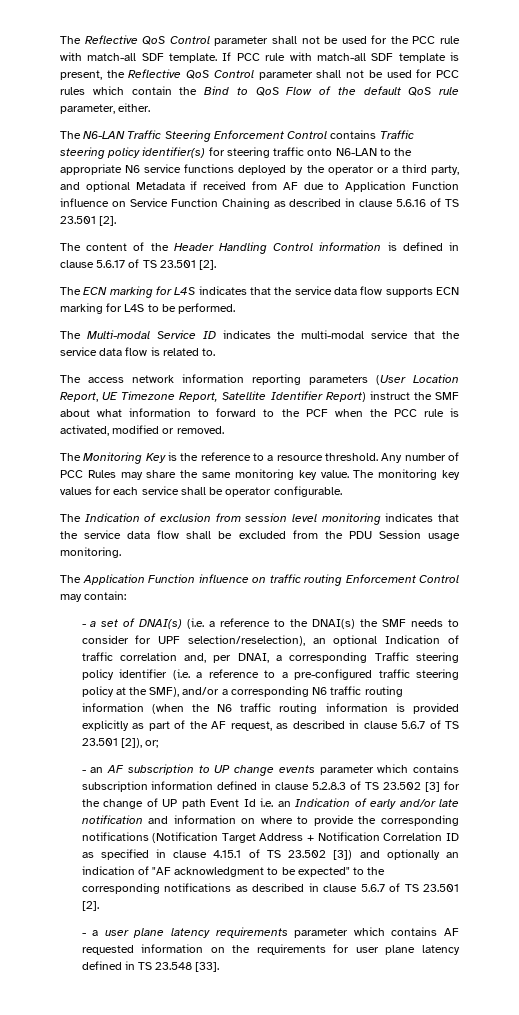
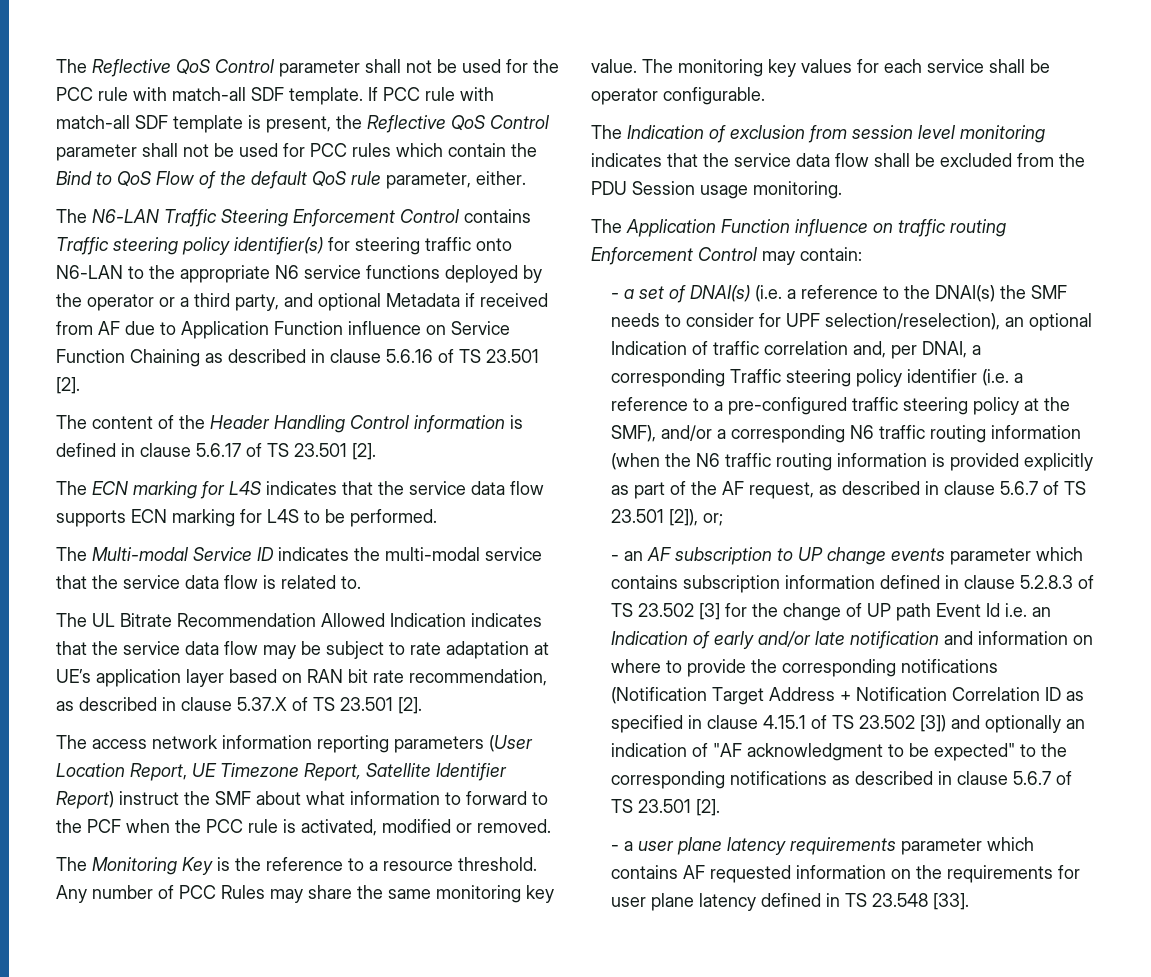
+ The UL Bitrate Recommendation Allowed Indication indicates that the service data flow may be subject to rate adaptation at UE’s application layer based on RAN bit rate recommendation, as described in clause 5.37.X of TS 23.501 [2].

